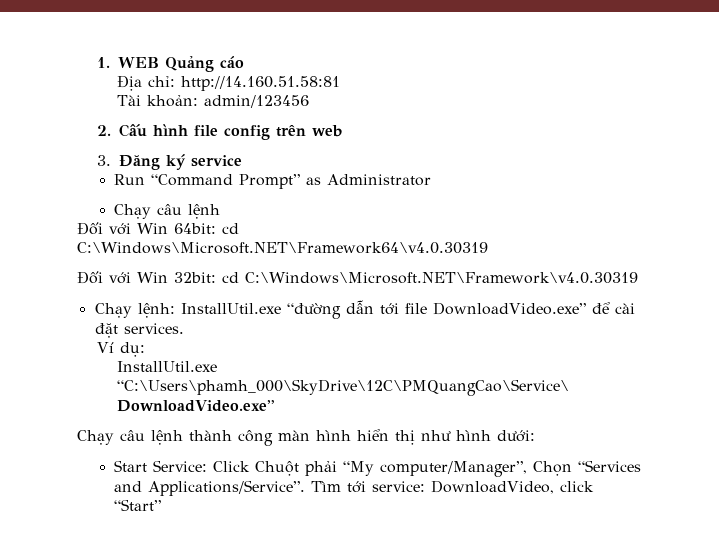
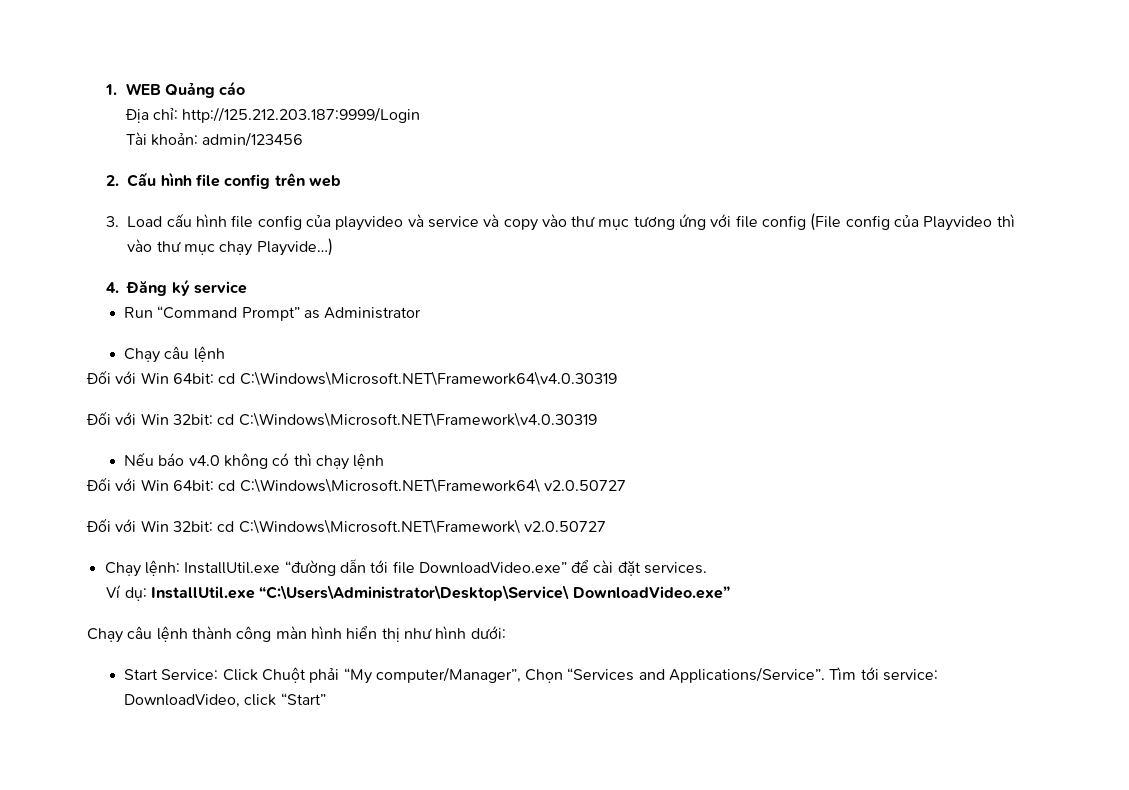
- Địa chỉ: http://14.160.51.58:81
+ Địa chỉ: http://125.212.203.187:9999/Login
- 3. Đăng ký service
+ 3. Load cấu hình file config của playvideo và service và copy vào thư mục tương ứng với file config (File config của Playvideo thì vào thư mục chạy Playvide…)
+ 4. Đăng ký service
+ Nếu báo v4.0 không có thì chạy lệnh
+ Đối với Win 64bit: cd C:\Windows\Microsoft.NET\Framework64\ v2.0.50727
+ Đối với Win 32bit: cd C:\Windows\Microsoft.NET\Framework\ v2.0.50727
- Ví dụ:
- InstallUtil.exe “C:\Users\phamh_000\SkyDrive\12C\PMQuangCao\Service\ DownloadVideo.exe”
+ Ví dụ: InstallUtil.exe “C:\Users\Administrator\Desktop\Service\ DownloadVideo.exe”

